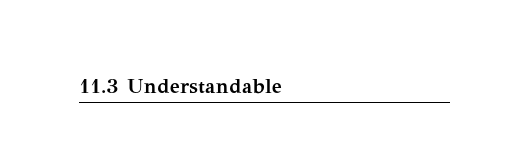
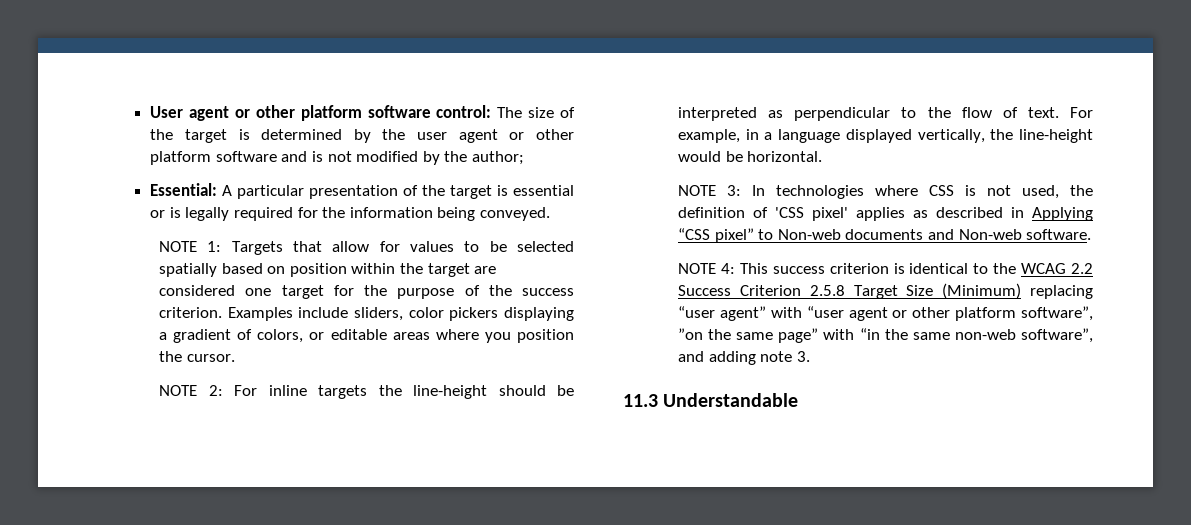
+ User agent or other platform software control: The size of the target is determined by the user agent or other platform software and is not modified by the author;
+ Essential: A particular presentation of the target is essential or is legally required for the information being conveyed.
+ NOTE 1: Targets that allow for values to be selected spatially based on position within the target are considered one target for the purpose of the success criterion. Examples include sliders, color pickers displaying a gradient of colors, or editable areas where you position the cursor.
+ NOTE 2: For inline targets the line-height should be interpreted as perpendicular to the flow of text. For example, in a language displayed vertically, the line-height would be horizontal.
+ NOTE 3: In technologies where CSS is not used, the definition of 'CSS pixel' applies as described in Applying “CSS pixel” to Non-web documents and Non-web software.
+ NOTE 4: This success criterion is identical to the WCAG 2.2 Success Criterion 2.5.8 Target Size (Minimum) replacing “user agent” with “user agent or other platform software”, ”on the same page” with “in the same non-web software”, and adding note 3.

